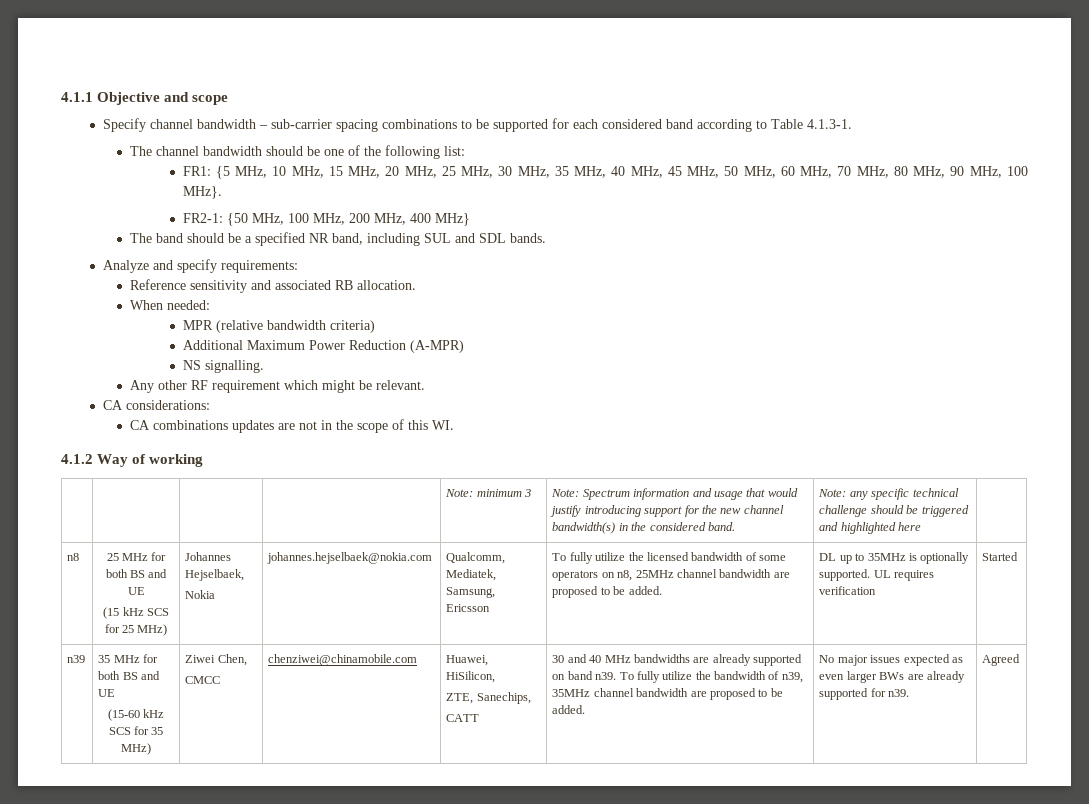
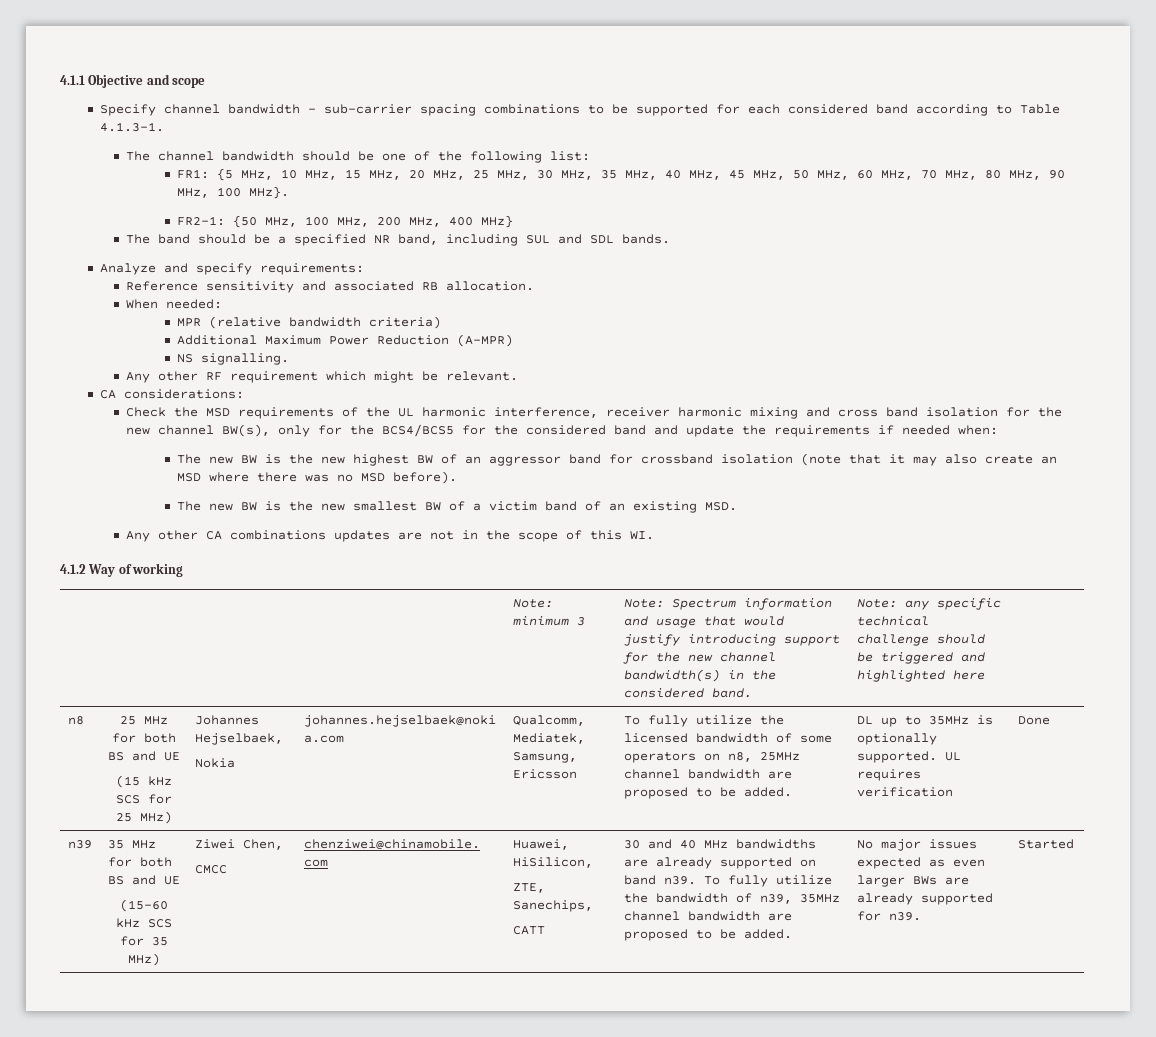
- CA combinations updates are not in the scope of this WI.
+ Check the MSD requirements of the UL harmonic interference, receiver harmonic mixing and cross band isolation for the new channel BW(s), only for the BCS4/BCS5 for the considered band and update the requirements if needed when:
+ The new BW is the new highest BW of an aggressor band for crossband isolation (note that it may also create an MSD where there was no MSD before).
+ The new BW is the new smallest BW of a victim band of an existing MSD.
+ Any other CA combinations updates are not in the scope of this WI.
- Started
+ Done
- Agreed
+ Started

